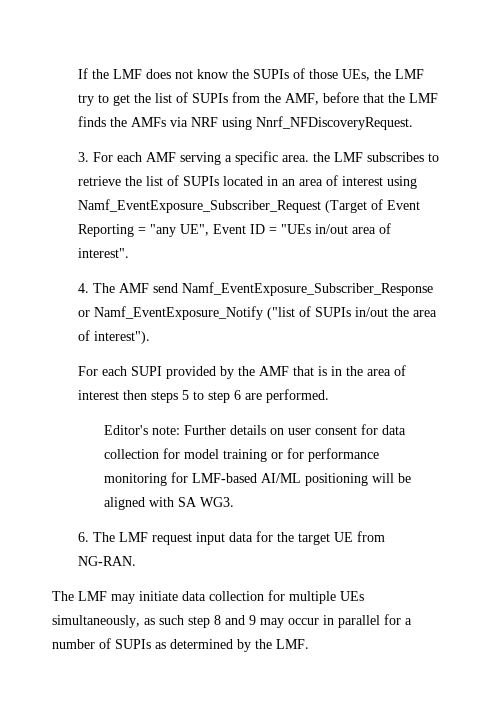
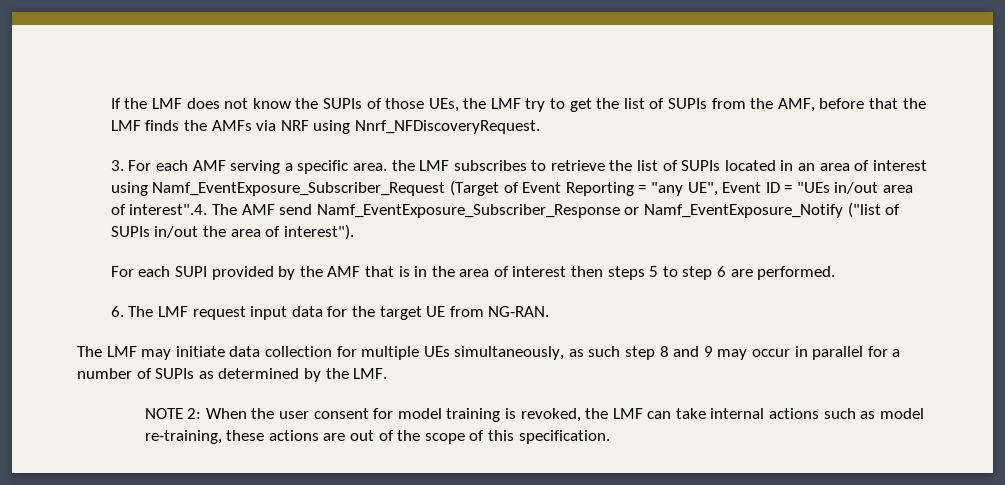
- 3. For each AMF serving a specific area. the LMF subscribes to retrieve the list of SUPIs located in an area of interest using Namf_EventExposure_Subscriber_Request (Target of Event Reporting = "any UE", Event ID = "UEs in/out area of interest".
- 4. The AMF send Namf_EventExposure_Subscriber_Response or Namf_EventExposure_Notify ("list of SUPIs in/out the area of interest").
+ 3. For each AMF serving a specific area. the LMF subscribes to retrieve the list of SUPIs located in an area of interest using Namf_EventExposure_Subscriber_Request (Target of Event Reporting = "any UE", Event ID = "UEs in/out area of interest".4. The AMF send Namf_EventExposure_Subscriber_Response or Namf_EventExposure_Notify ("list of SUPIs in/out the area of interest").
- Editor's note: Further details on user consent for data collection for model training or for performance monitoring for LMF-based AI/ML positioning will be aligned with SA WG3.
+ NOTE 2: When the user consent for model training is revoked, the LMF can take internal actions such as model re-training, these actions are out of the scope of this specification.

